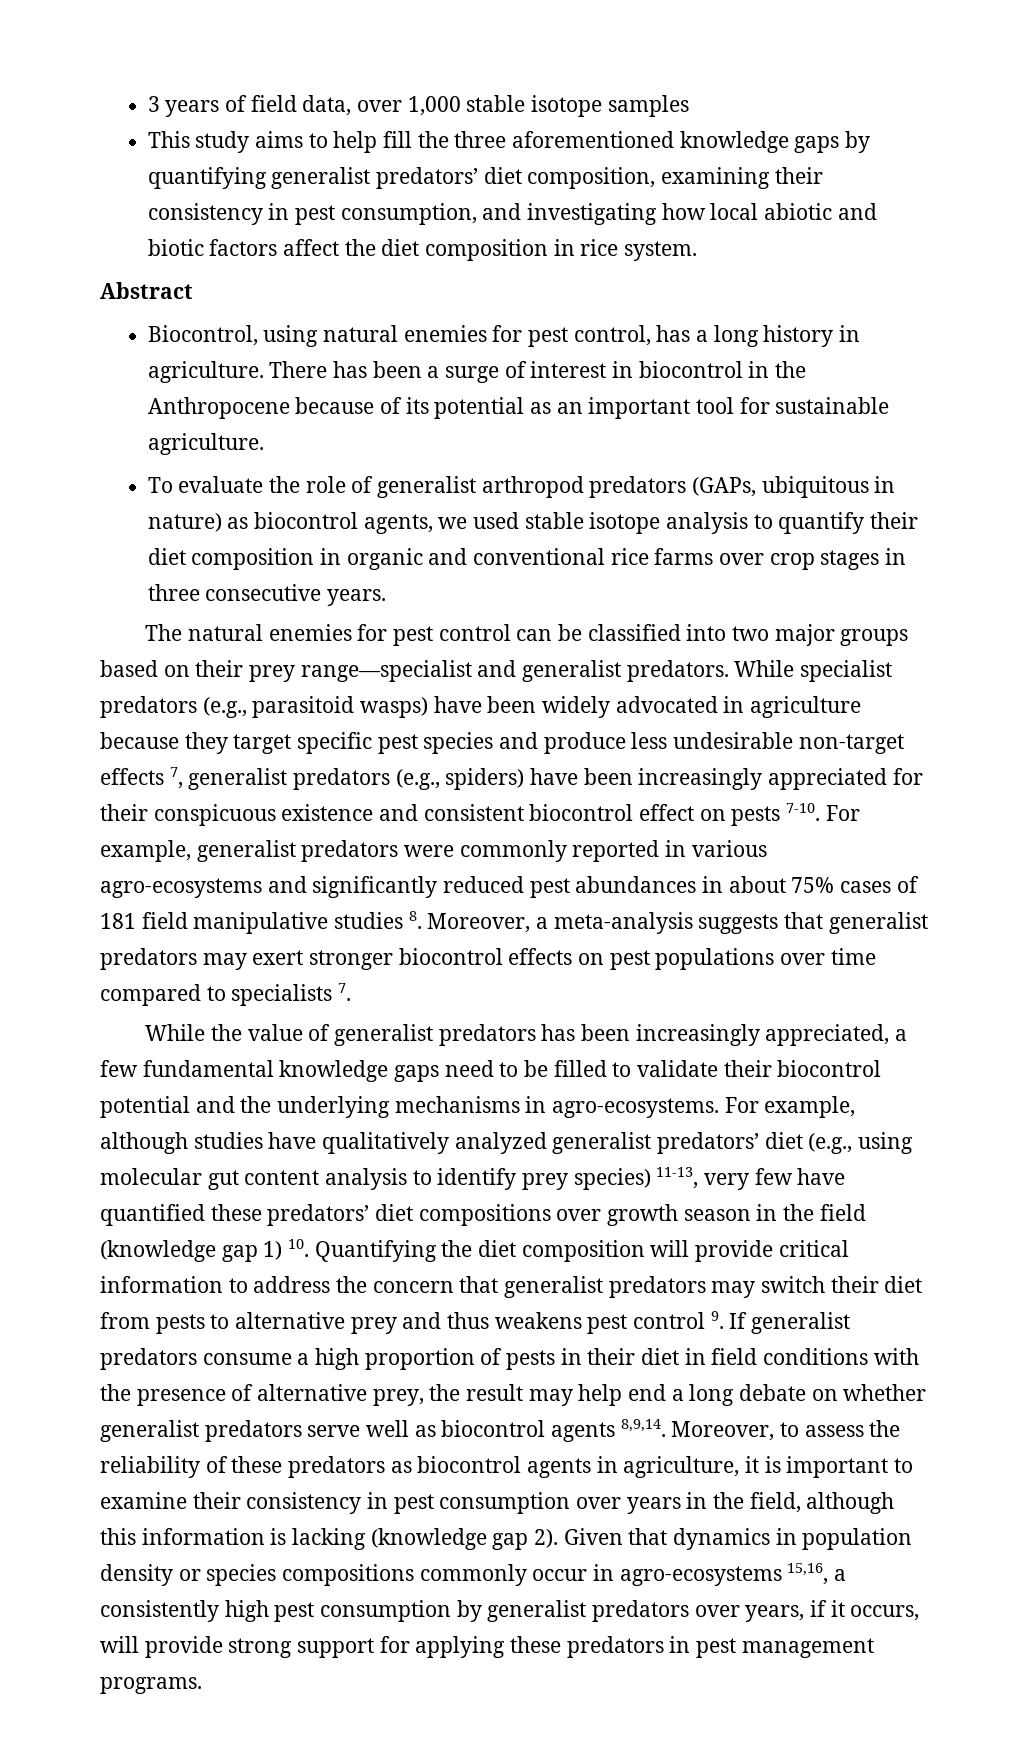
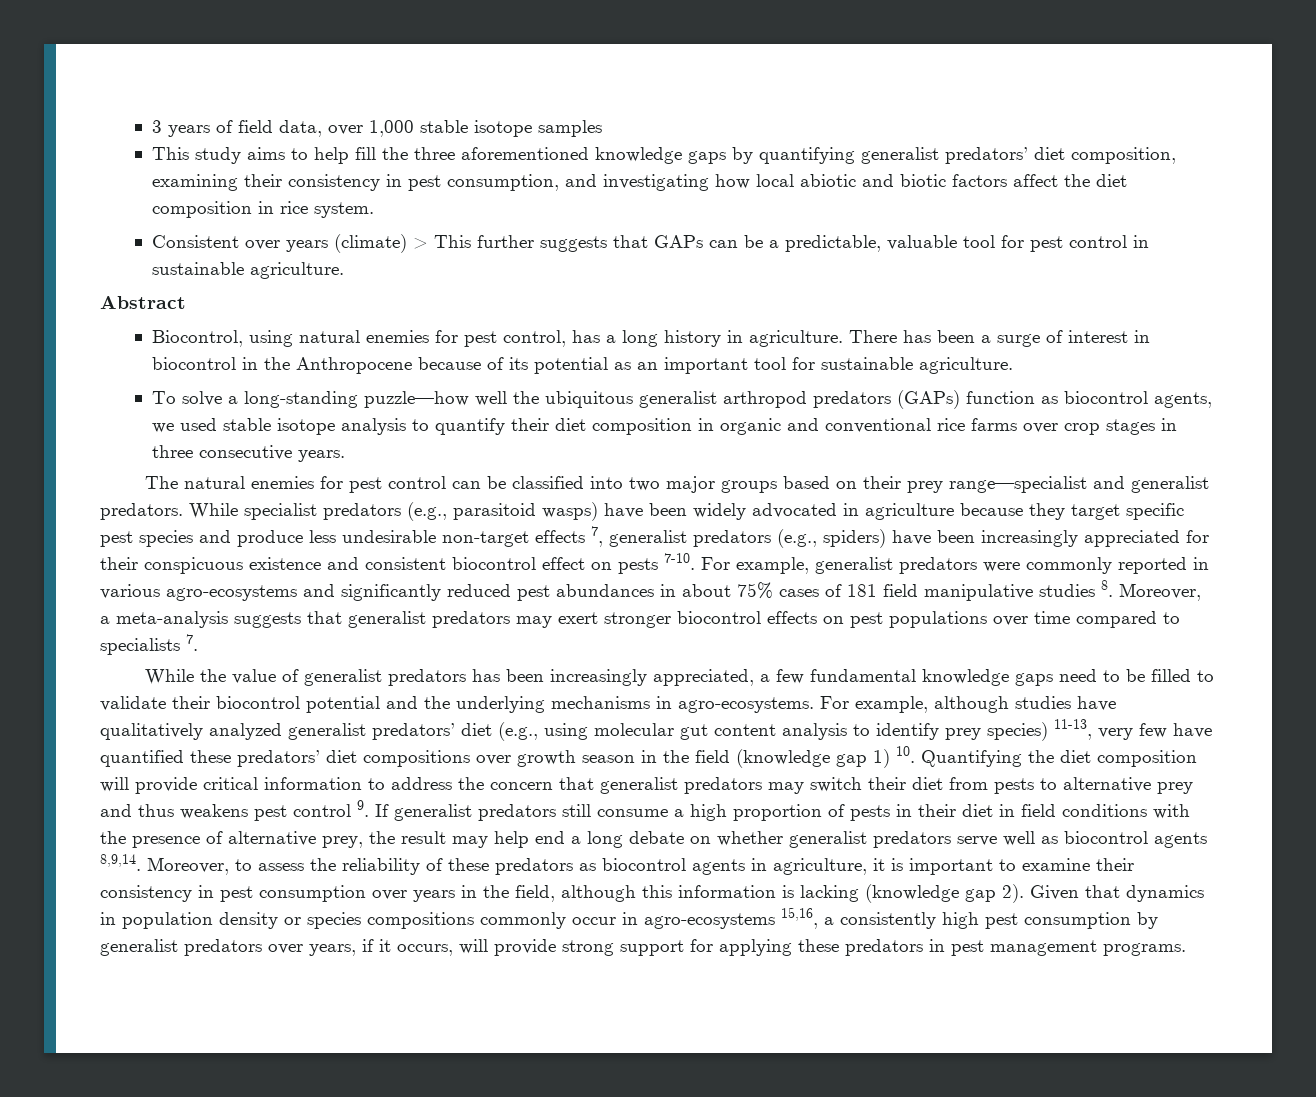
+ Consistent over years (climate) > This further suggests that GAPs can be a predictable, valuable tool for pest control in sustainable agriculture.
- To evaluate the role of generalist arthropod predators (GAPs, ubiquitous in nature) as biocontrol agents, we used stable isotope analysis to quantify their diet composition in organic and conventional rice farms over crop stages in three consecutive years.
+ To solve a long-standing puzzle—how well the ubiquitous generalist arthropod predators (GAPs) function as biocontrol agents, we used stable isotope analysis to quantify their diet composition in organic and conventional rice farms over crop stages in three consecutive years.
- For example, although studies have qualitatively analyzed generalist predators’ diet (e.g., using molecular gut content analysis to identify prey species) 11-13, very few have quantified these predators’ diet compositions over growth season in the field (knowledge gap 1) 10. Quantifying the diet composition will provide critical information to address the concern that generalist predators may switch their diet from pests to alternative prey and thus weakens pest control 9. If generalist predators consume a high proportion of pests in their diet in field conditions with the presence of alternative prey, the result may help end a long debate on whether generalist predators serve well as biocontrol agents 8,9,14.
+ For example, although studies have qualitatively analyzed generalist predators’ diet (e.g., using molecular gut content analysis to identify prey species) 11-13, very few have quantified these predators’ diet compositions over growth season in the field (knowledge gap 1) 10. Quantifying the diet composition will provide critical information to address the concern that generalist predators may switch their diet from pests to alternative prey and thus weakens pest control 9. If generalist predators still consume a high proportion of pests in their diet in field conditions with the presence of alternative prey, the result may help end a long debate on whether generalist predators serve well as biocontrol agents 8,9,14.

